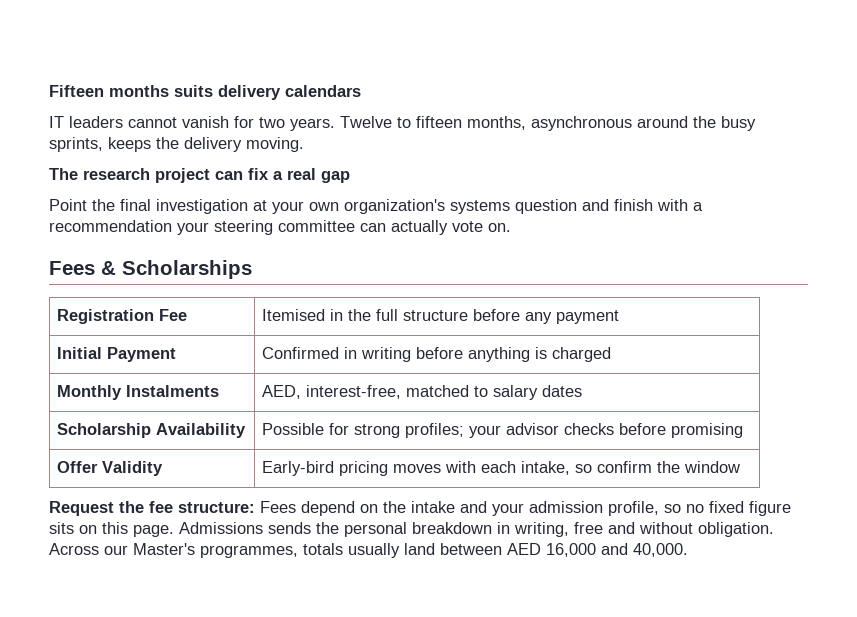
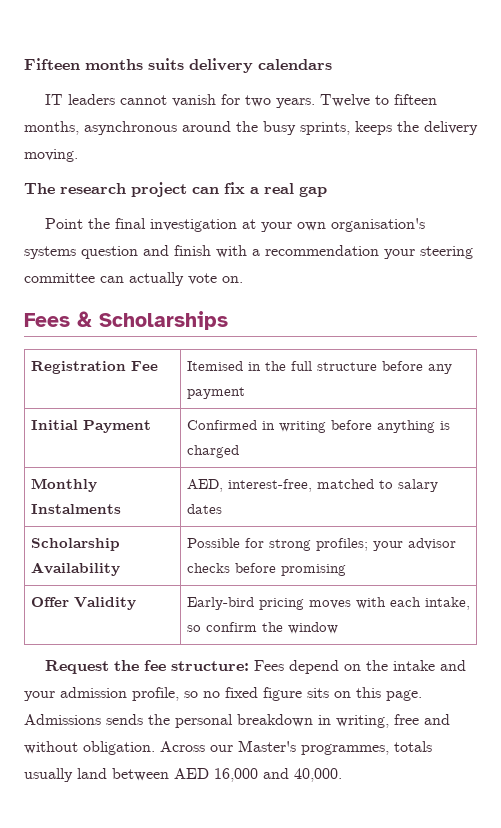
- Point the final investigation at your own organization's systems question and finish with a recommendation your steering committee can actually vote on.
+ Point the final investigation at your own organisation's systems question and finish with a recommendation your steering committee can actually vote on.

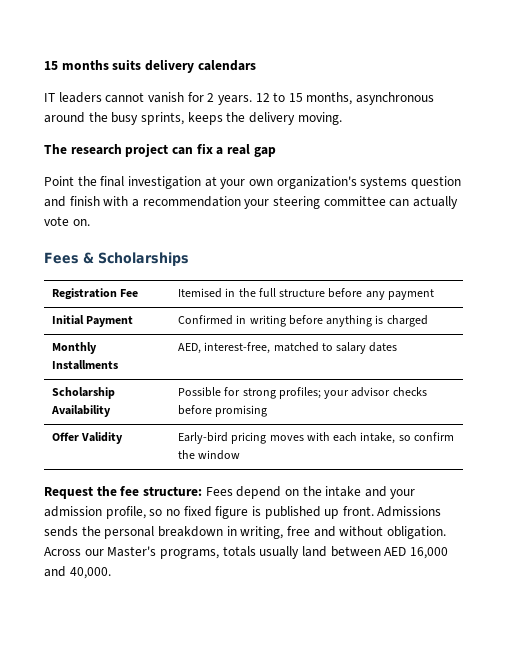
- Fifteen months suits delivery calendars
+ 15 months suits delivery calendars
- IT leaders cannot vanish for two years. Twelve to fifteen months, asynchronous around the busy sprints, keeps the delivery moving.
+ IT leaders cannot vanish for 2 years. 12 to 15 months, asynchronous around the busy sprints, keeps the delivery moving.
- Point the final investigation at your own organisation's systems question and finish with a recommendation your steering committee can actually vote on.
+ Point the final investigation at your own organization's systems question and finish with a recommendation your steering committee can actually vote on.
- Monthly Instalments | AED, interest-free, matched to salary dates
+ Monthly Installments | AED, interest-free, matched to salary dates
- Request the fee structure: Fees depend on the intake and your admission profile, so no fixed figure sits on this page.
+ Request the fee structure: Fees depend on the intake and your admission profile, so no fixed figure is published up front.
- Across our Master's programmes, totals usually land between AED 16,000 and 40,000.
+ Across our Master's programs, totals usually land between AED 16,000 and 40,000.

